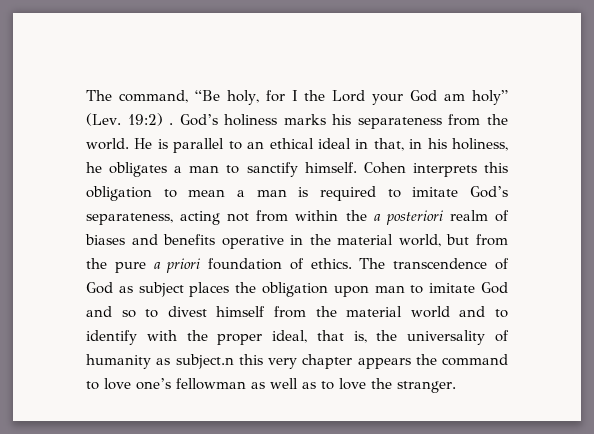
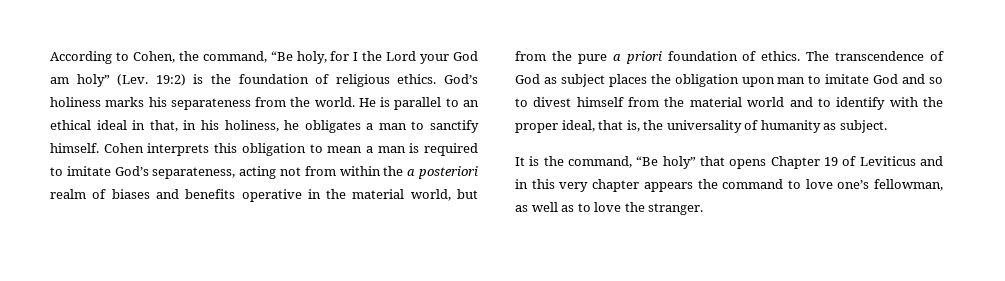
- The command, “Be holy, for I the Lord your God am holy” (Lev. 19:2) .
+ According to Cohen, the command, “Be holy, for I the Lord your God am holy” (Lev. 19:2) is the foundation of religious ethics.
- The transcendence of God as subject places the obligation upon man to imitate God and so to divest himself from the material world and to identify with the proper ideal, that is, the universality of humanity as subject.n this very chapter appears the command to love one’s fellowman as well as to love the stranger.
+ The transcendence of God as subject places the obligation upon man to imitate God and so to divest himself from the material world and to identify with the proper ideal, that is, the universality of humanity as subject.
+ It is the command, “Be holy” that opens Chapter 19 of Leviticus and in this very chapter appears the command to love one’s fellowman, as well as to love the stranger.

